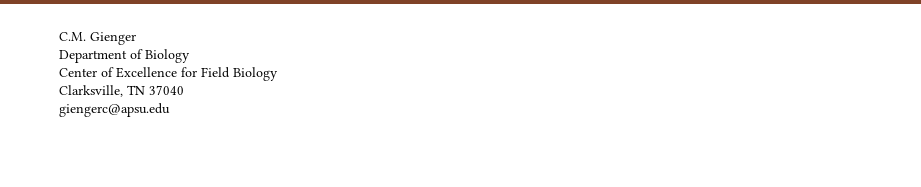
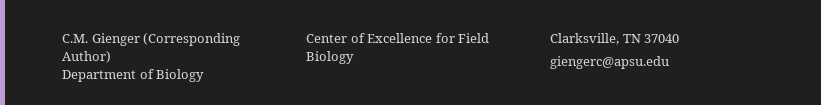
- C.M. Gienger
+ C.M. Gienger (Corresponding Author)

